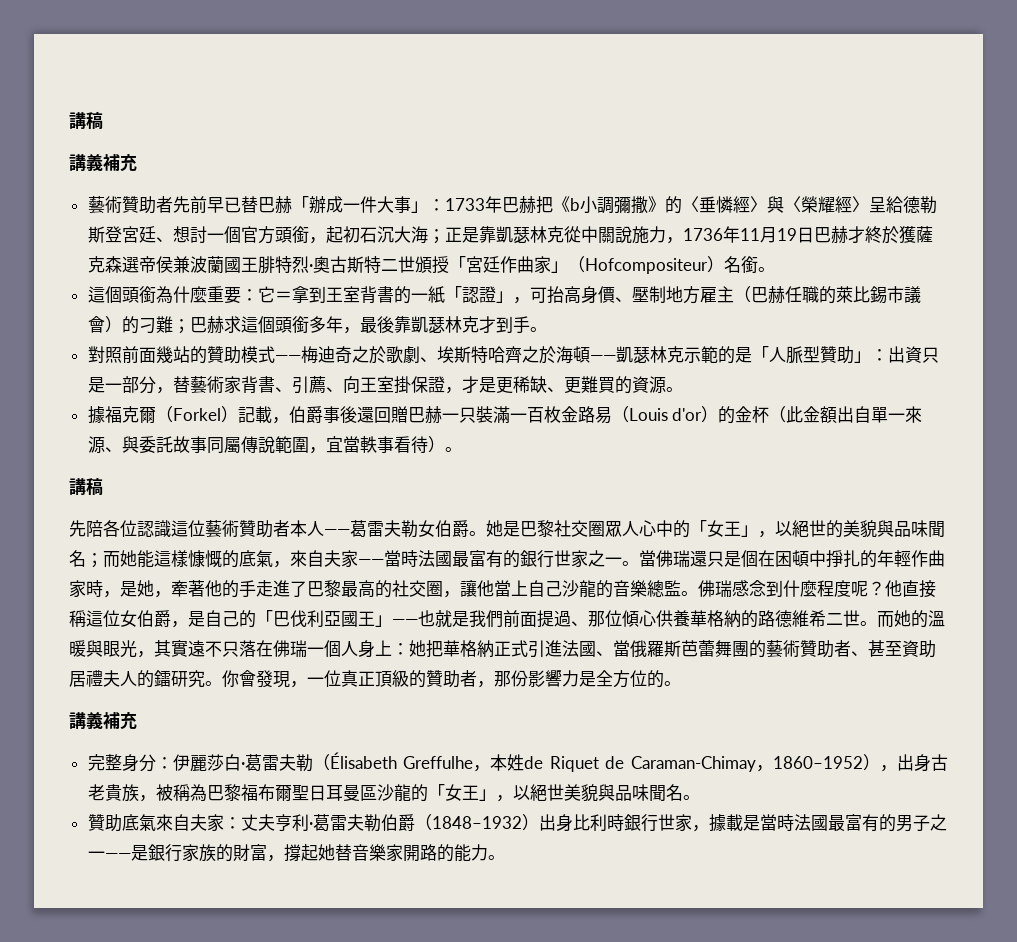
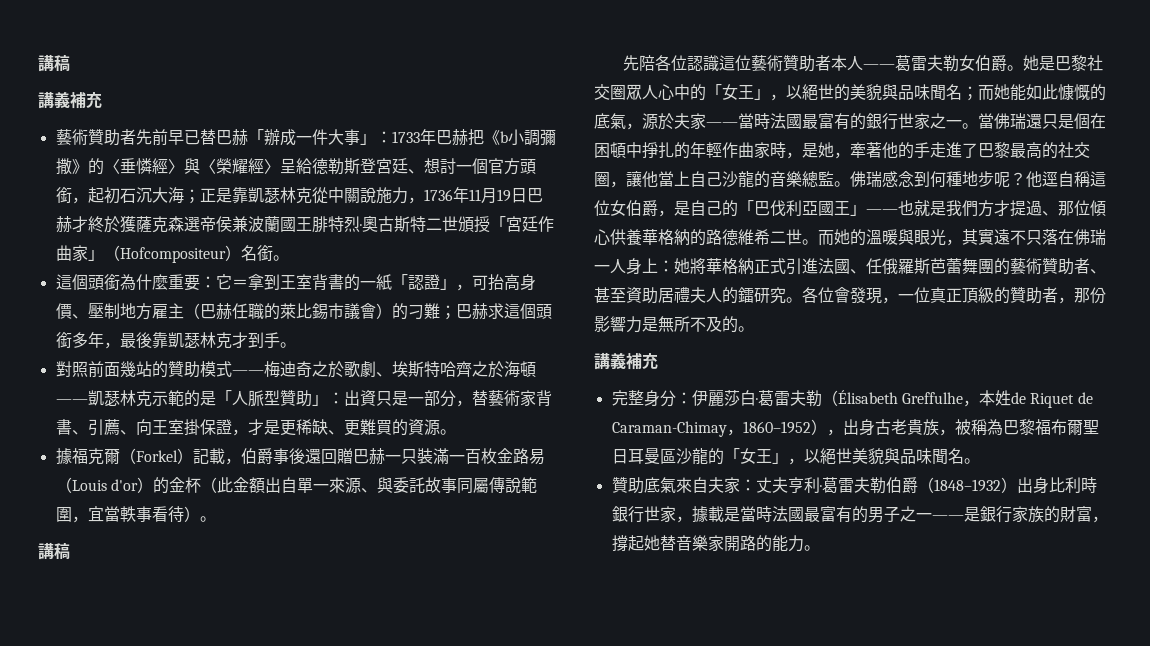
- 她是巴黎社交圈眾人心中的「女王」，以絕世的美貌與品味聞名；而她能這樣慷慨的底氣，來自夫家——當時法國最富有的銀行世家之一。
+ 她是巴黎社交圈眾人心中的「女王」，以絕世的美貌與品味聞名；而她能如此慷慨的底氣，源於夫家——當時法國最富有的銀行世家之一。
- 佛瑞感念到什麼程度呢？他直接稱這位女伯爵，是自己的「巴伐利亞國王」——也就是我們前面提過、那位傾心供養華格納的路德維希二世。
+ 佛瑞感念到何種地步呢？他逕自稱這位女伯爵，是自己的「巴伐利亞國王」——也就是我們方才提過、那位傾心供養華格納的路德維希二世。
- 而她的溫暖與眼光，其實遠不只落在佛瑞一個人身上：她把華格納正式引進法國、當俄羅斯芭蕾舞團的藝術贊助者、甚至資助居禮夫人的鐳研究。
+ 而她的溫暖與眼光，其實遠不只落在佛瑞一人身上：她將華格納正式引進法國、任俄羅斯芭蕾舞團的藝術贊助者、甚至資助居禮夫人的鐳研究。
- 你會發現，一位真正頂級的贊助者，那份影響力是全方位的。
+ 各位會發現，一位真正頂級的贊助者，那份影響力是無所不及的。

